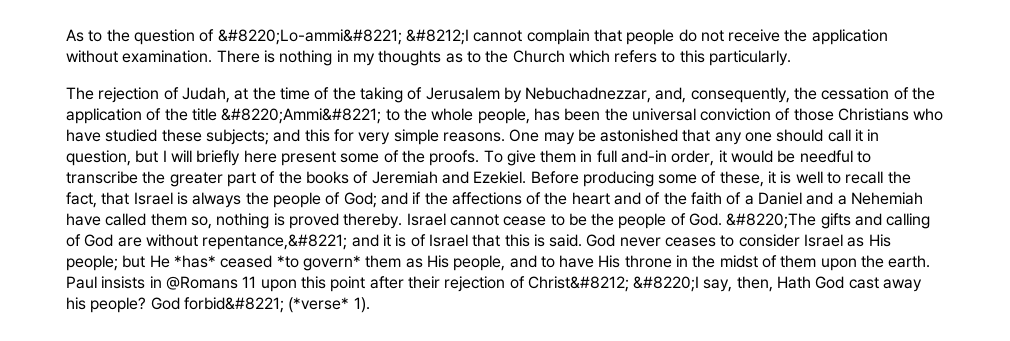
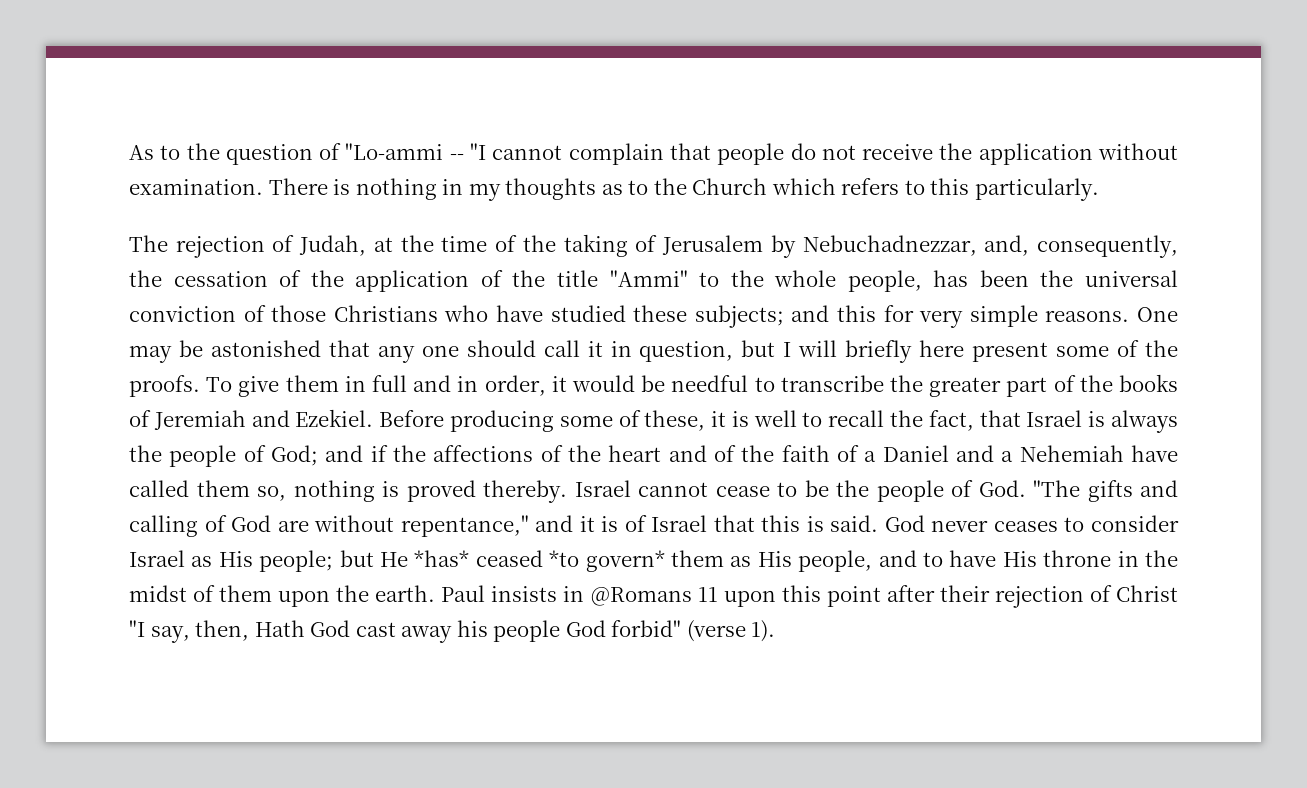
- As to the question of &#8220;Lo-ammi&#8221; &#8212;I cannot complain that people do not receive the application without examination.
+ As to the question of "Lo-ammi -- "I cannot complain that people do not receive the application without examination.
- The rejection of Judah, at the time of the taking of Jerusalem by Nebuchadnezzar, and, consequently, the cessation of the application of the title &#8220;Ammi&#8221; to the whole people, has been the universal conviction of those Christians who have studied these subjects; and this for very simple reasons.
+ The rejection of Judah, at the time of the taking of Jerusalem by Nebuchadnezzar, and, consequently, the cessation of the application of the title "Ammi" to the whole people, has been the universal conviction of those Christians who have studied these subjects; and this for very simple reasons.
- To give them in full and-in order, it would be needful to transcribe the greater part of the books of Jeremiah and Ezekiel.
+ To give them in full and in order, it would be needful to transcribe the greater part of the books of Jeremiah and Ezekiel.
- Israel cannot cease to be the people of God. &#8220;The gifts and calling of God are without repentance,&#8221; and it is of Israel that this is said.
+ Israel cannot cease to be the people of God. "The gifts and calling of God are without repentance," and it is of Israel that this is said.
- Paul insists in @Romans 11 upon this point after their rejection of Christ&#8212; &#8220;I say, then, Hath God cast away his people? God forbid&#8221; (*verse* 1).
+ Paul insists in @Romans 11 upon this point after their rejection of Christ "I say, then, Hath God cast away his people God forbid" (verse 1).

